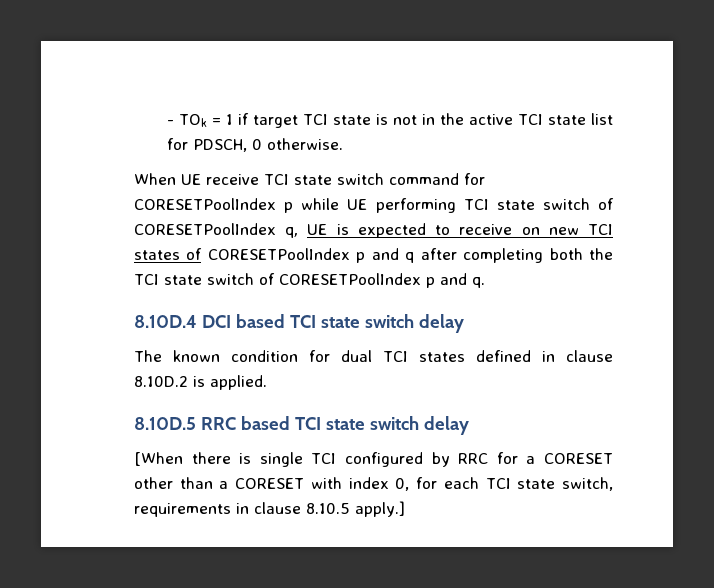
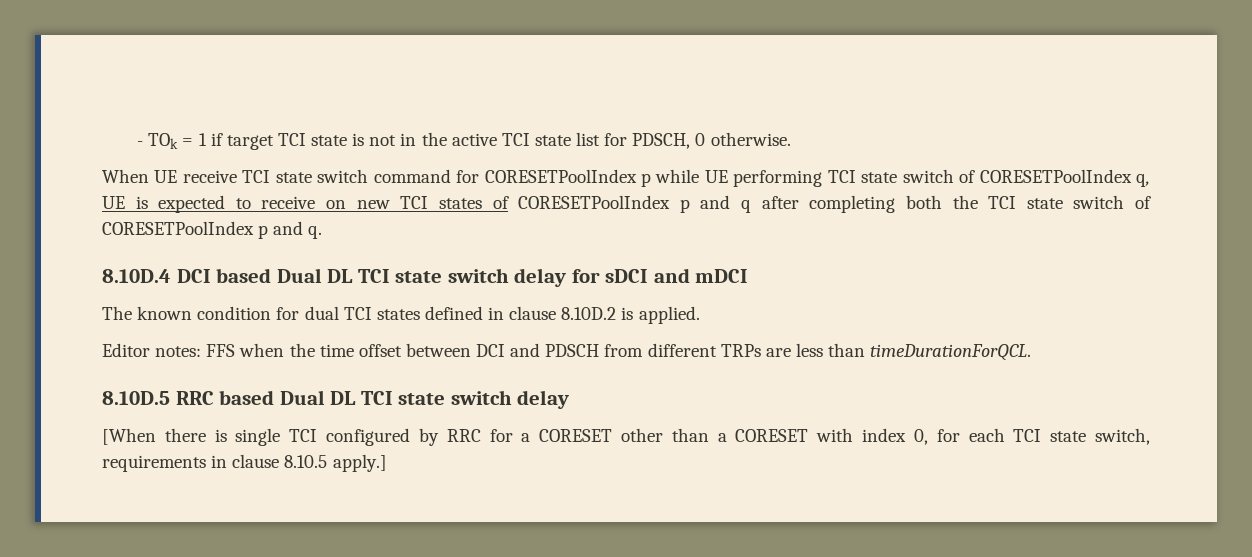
- 8.10D.4 DCI based TCI state switch delay
+ 8.10D.4 DCI based Dual DL TCI state switch delay for sDCI and mDCI
+ Editor notes: FFS when the time offset between DCI and PDSCH from different TRPs are less than timeDurationForQCL.
- 8.10D.5 RRC based TCI state switch delay
+ 8.10D.5 RRC based Dual DL TCI state switch delay

